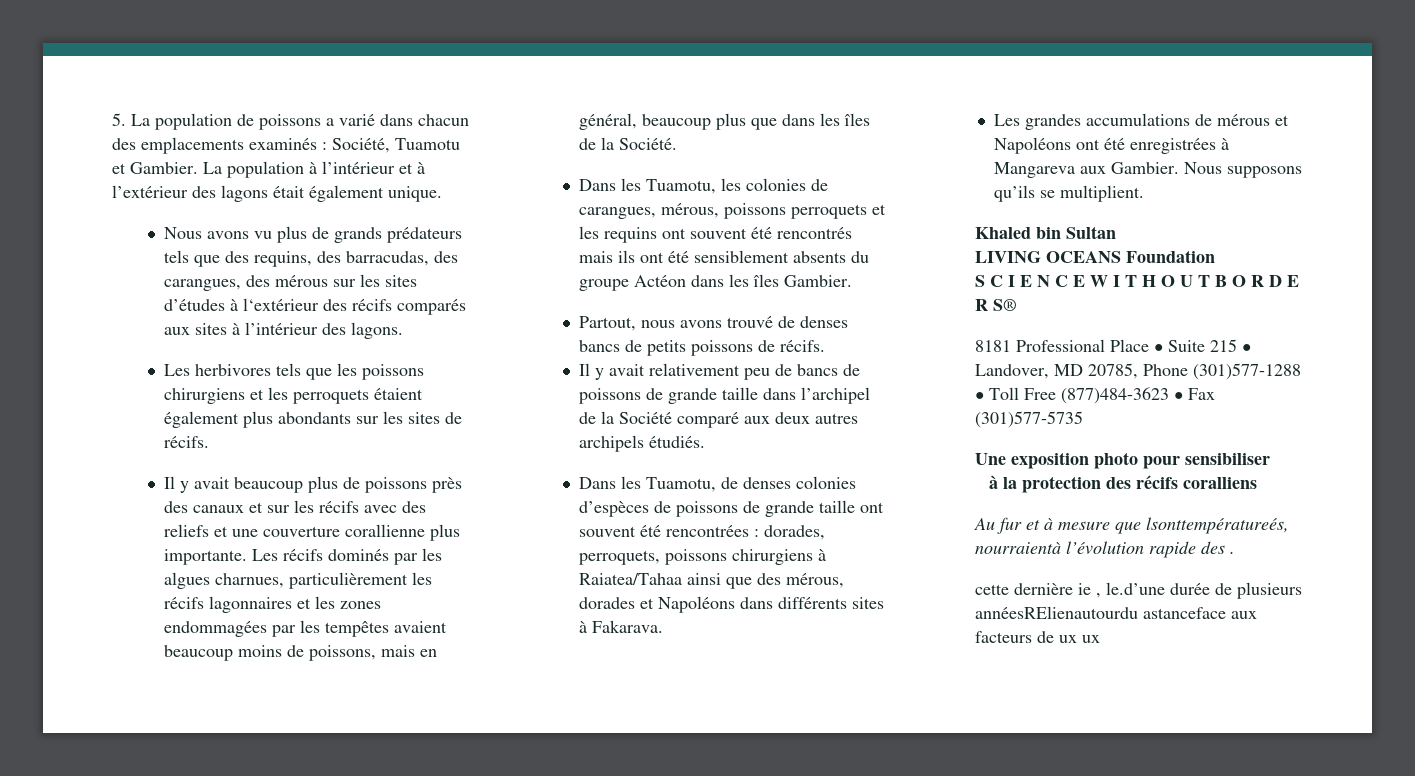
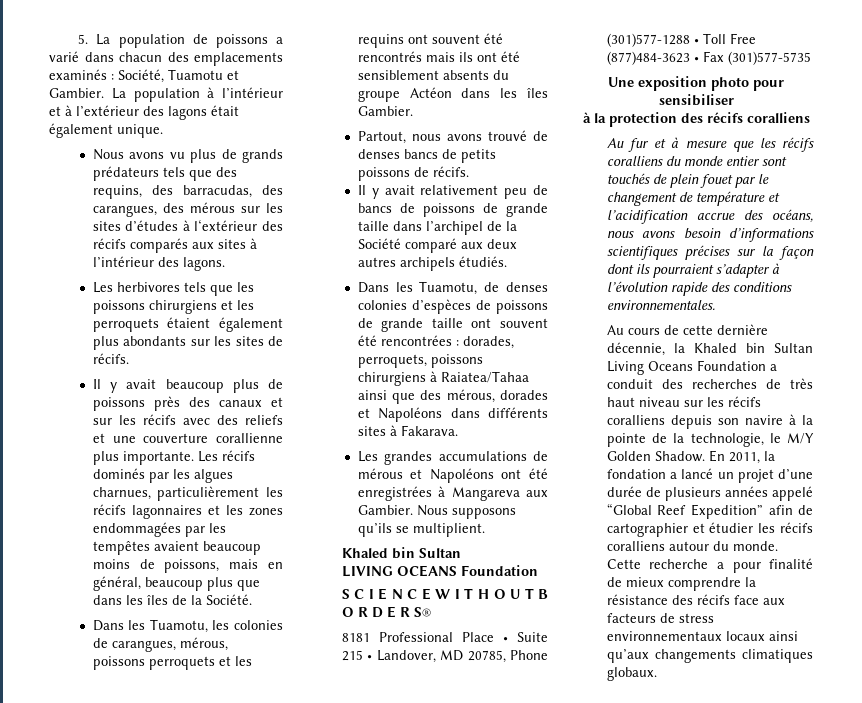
- Au fur et à mesure que lsonttempératureés, nourraientà l’évolution rapide des .
- cette dernière ie , le.d’une durée de plusieurs annéesRElienautourdu astanceface aux facteurs de ux ux
+ Au fur et à mesure que les récifs coralliens du monde entier sont touchés de plein fouet par le changement de température et l’acidification accrue des océans, nous avons besoin d’informations scientifiques précises sur la façon dont ils pourraient s’adapter à l’évolution rapide des conditions environnementales.
+ Au cours de cette dernière décennie, la Khaled bin Sultan Living Oceans Foundation a conduit des recherches de très haut niveau sur les récifs coralliens depuis son navire à la pointe de la technologie, le M/Y Golden Shadow. En 2011, la fondation a lancé un projet d’une durée de plusieurs années appelé “Global Reef Expedition” afin de cartographier et étudier les récifs coralliens autour du monde. Cette recherche a pour finalité de mieux comprendre la résistance des récifs face aux facteurs de stress environnementaux locaux ainsi qu’aux changements climatiques globaux.

